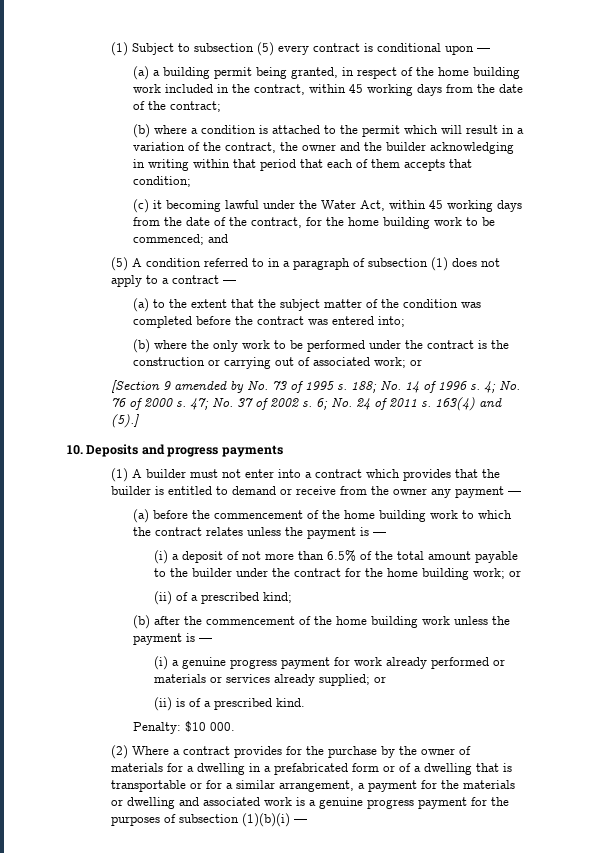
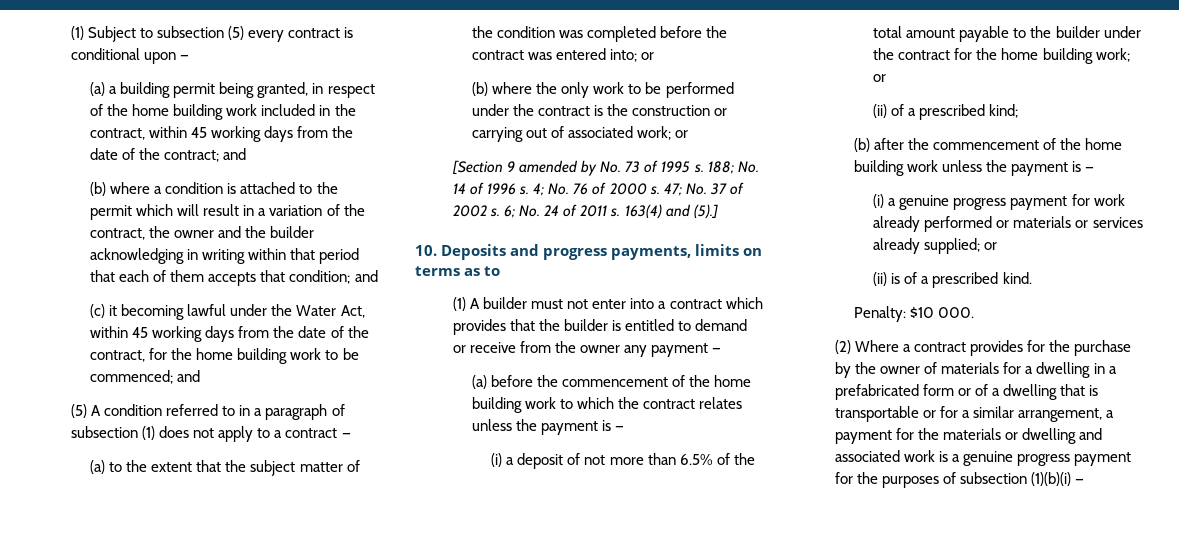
- (a) a building permit being granted, in respect of the home building work included in the contract, within 45 working days from the date of the contract;
+ (a) a building permit being granted, in respect of the home building work included in the contract, within 45 working days from the date of the contract; and
- (b) where a condition is attached to the permit which will result in a variation of the contract, the owner and the builder acknowledging in writing within that period that each of them accepts that condition;
+ (b) where a condition is attached to the permit which will result in a variation of the contract, the owner and the builder acknowledging in writing within that period that each of them accepts that condition; and
- (a) to the extent that the subject matter of the condition was completed before the contract was entered into;
+ (a) to the extent that the subject matter of the condition was completed before the contract was entered into; or
- 10. Deposits and progress payments
+ 10. Deposits and progress payments, limits on terms as to

